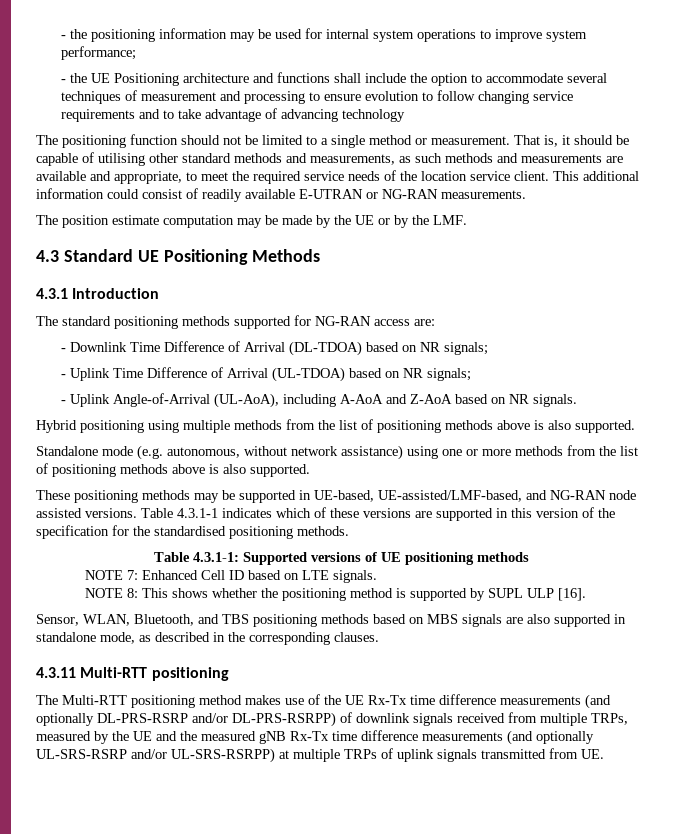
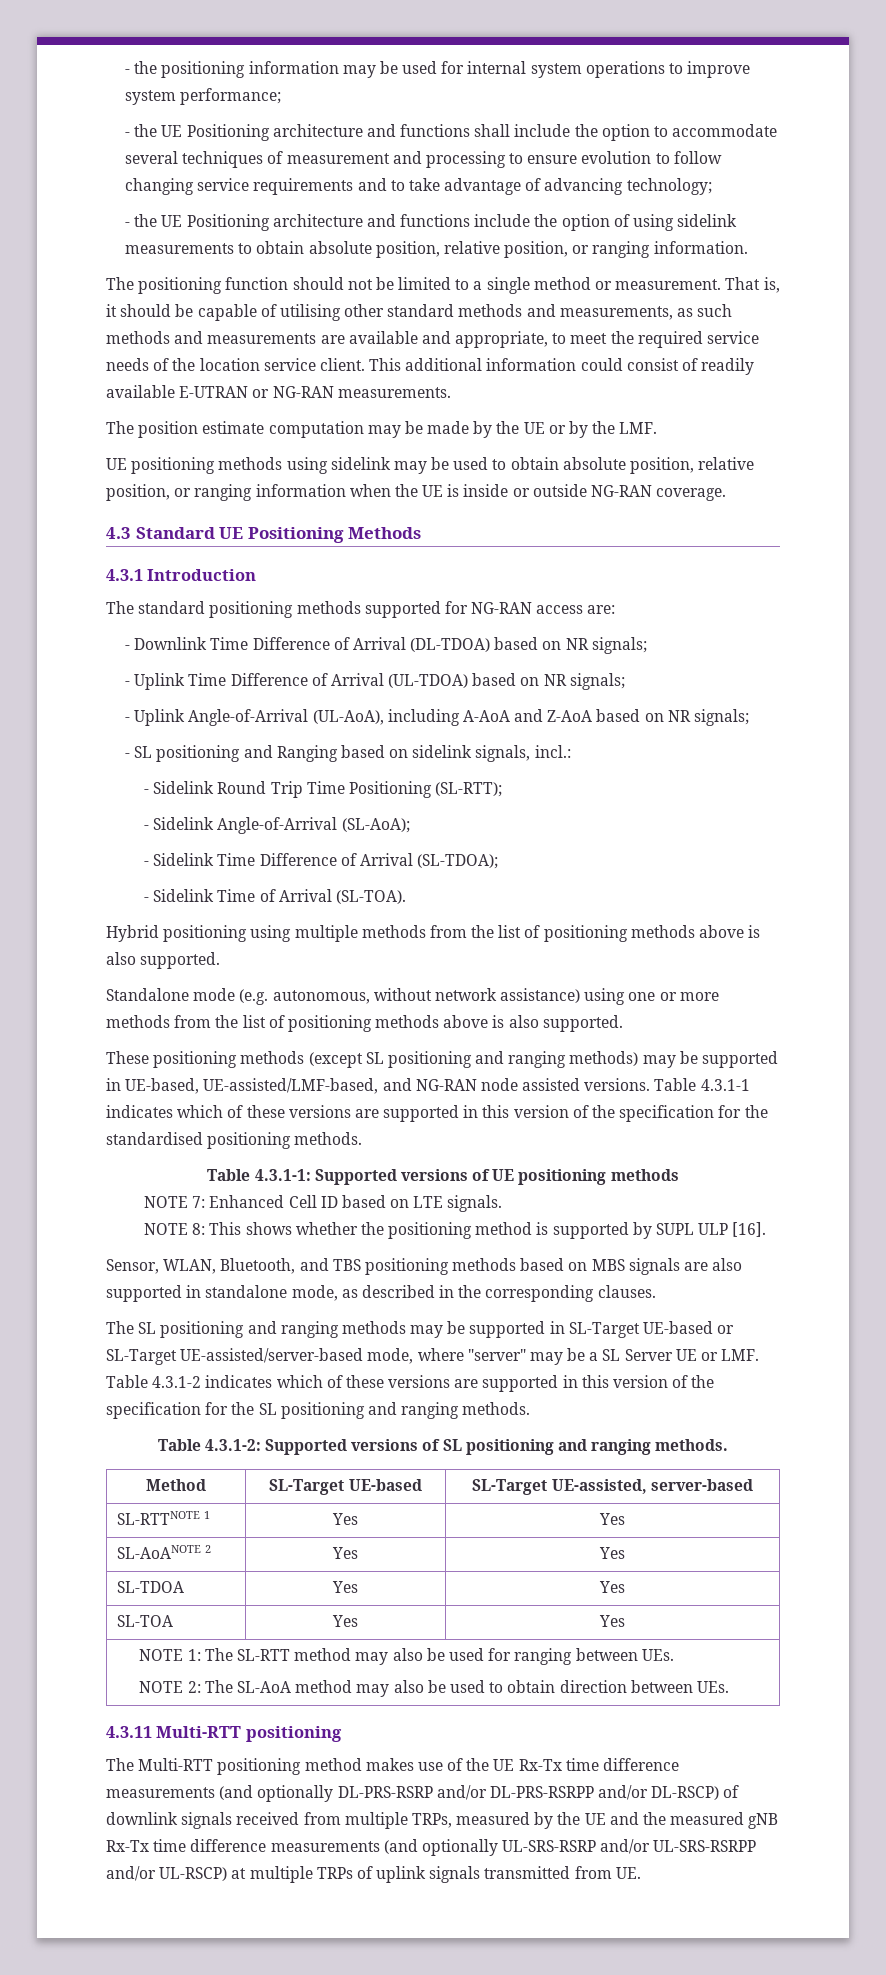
- - the UE Positioning architecture and functions shall include the option to accommodate several techniques of measurement and processing to ensure evolution to follow changing service requirements and to take advantage of advancing technology
+ - the UE Positioning architecture and functions shall include the option to accommodate several techniques of measurement and processing to ensure evolution to follow changing service requirements and to take advantage of advancing technology;
+ - the UE Positioning architecture and functions include the option of using sidelink measurements to obtain absolute position, relative position, or ranging information.
+ UE positioning methods using sidelink may be used to obtain absolute position, relative position, or ranging information when the UE is inside or outside NG-RAN coverage.
- - Uplink Angle-of-Arrival (UL-AoA), including A-AoA and Z-AoA based on NR signals.
+ - Uplink Angle-of-Arrival (UL-AoA), including A-AoA and Z-AoA based on NR signals;
+ - SL positioning and Ranging based on sidelink signals, incl.:
+ - Sidelink Round Trip Time Positioning (SL-RTT);
+ - Sidelink Angle-of-Arrival (SL-AoA);
+ - Sidelink Time Difference of Arrival (SL-TDOA);
+ - Sidelink Time of Arrival (SL-TOA).
- These positioning methods may be supported in UE-based, UE-assisted/LMF-based, and NG-RAN node assisted versions.
+ These positioning methods (except SL positioning and ranging methods) may be supported in UE-based, UE-assisted/LMF-based, and NG-RAN node assisted versions.
+ The SL positioning and ranging methods may be supported in SL-Target UE-based or SL-Target UE-assisted/server-based mode, where "server" may be a SL Server UE or LMF. Table 4.3.1-2 indicates which of these versions are supported in this version of the specification for the SL positioning and ranging methods.
+ Table 4.3.1-2: Supported versions of SL positioning and ranging methods.
+ Method | SL-Target UE-based | SL-Target UE-assisted, server-based
+ SL-RTTNOTE 1 | Yes | Yes
+ SL-AoANOTE 2 | Yes | Yes
+ SL-TDOA | Yes | Yes
+ SL-TOA | Yes | Yes
+ NOTE 1: The SL-RTT method may also be used for ranging between UEs.
+ NOTE 2: The SL-AoA method may also be used to obtain direction between UEs.
- The Multi-RTT positioning method makes use of the UE Rx-Tx time difference measurements (and optionally DL-PRS-RSRP and/or DL-PRS-RSRPP) of downlink signals received from multiple TRPs, measured by the UE and the measured gNB Rx-Tx time difference measurements (and optionally UL-SRS-RSRP and/or UL-SRS-RSRPP) at multiple TRPs of uplink signals transmitted from UE.
+ The Multi-RTT positioning method makes use of the UE Rx-Tx time difference measurements (and optionally DL-PRS-RSRP and/or DL-PRS-RSRPP and/or DL-RSCP) of downlink signals received from multiple TRPs, measured by the UE and the measured gNB Rx-Tx time difference measurements (and optionally UL-SRS-RSRP and/or UL-SRS-RSRPP and/or UL-RSCP) at multiple TRPs of uplink signals transmitted from UE.

